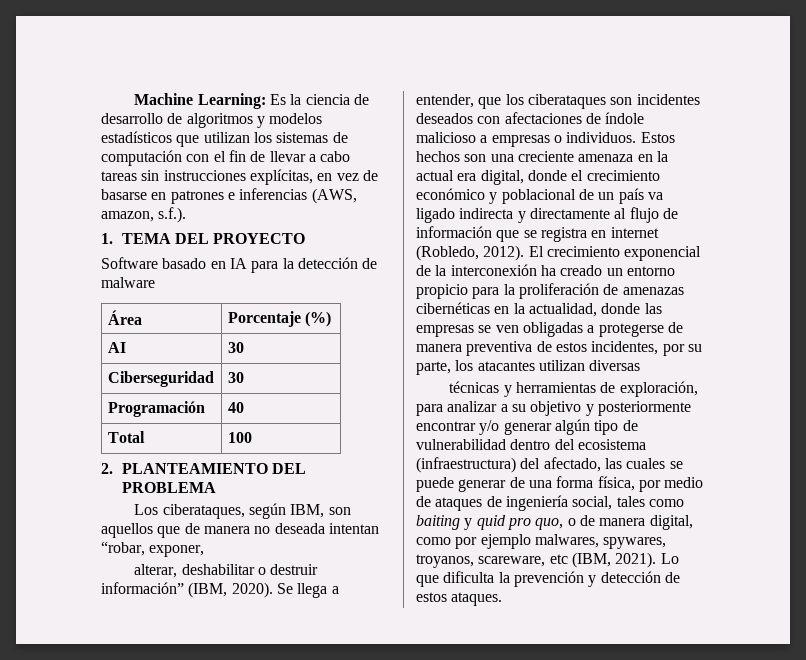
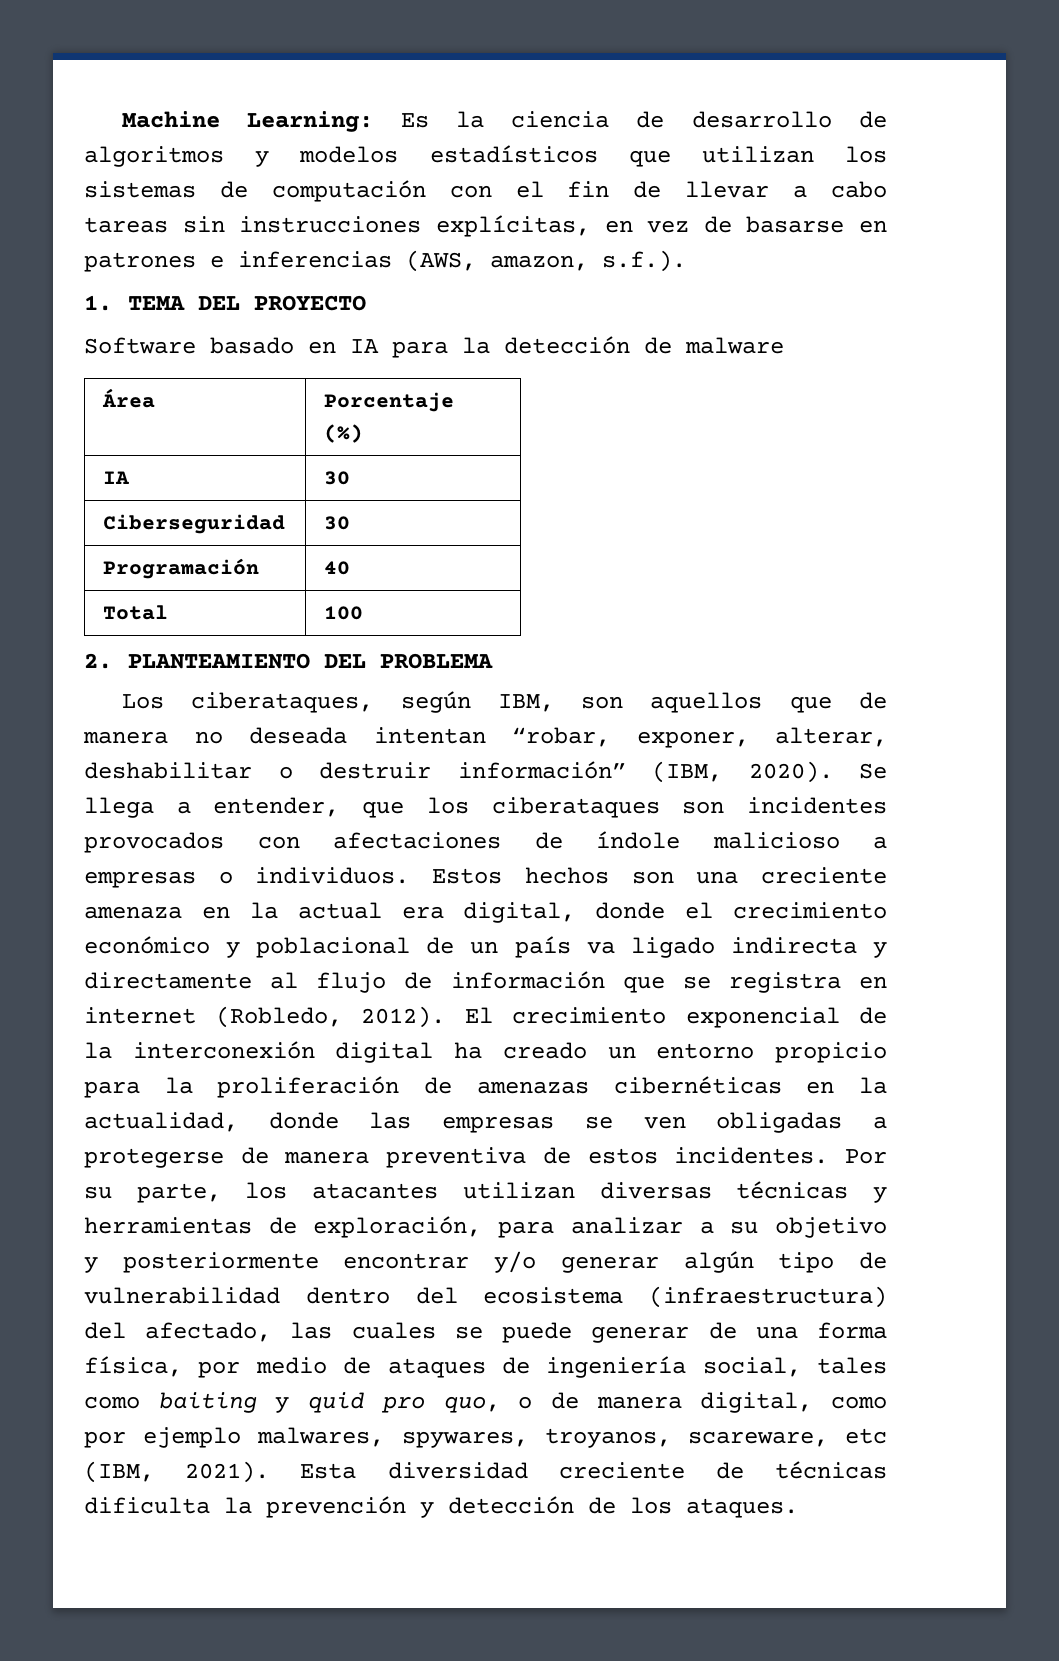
- AI | 30
+ IA | 30
- Los ciberataques, según IBM, son aquellos que de manera no deseada intentan “robar, exponer,
- alterar, deshabilitar o destruir información” (IBM, 2020).
+ Los ciberataques, según IBM, son aquellos que de manera no deseada intentan “robar, exponer, alterar, deshabilitar o destruir información” (IBM, 2020).
- Se llega a entender, que los ciberataques son incidentes deseados con afectaciones de índole malicioso a empresas o individuos.
+ Se llega a entender, que los ciberataques son incidentes provocados con afectaciones de índole malicioso a empresas o individuos.
- El crecimiento exponencial de la interconexión ha creado un entorno propicio para la proliferación de amenazas cibernéticas en la actualidad, donde las empresas se ven obligadas a protegerse de manera preventiva de estos incidentes, por su parte, los atacantes utilizan diversas
- técnicas y herramientas de exploración, para analizar a su objetivo y posteriormente encontrar y/o generar algún tipo de vulnerabilidad dentro del ecosistema (infraestructura) del afectado, las cuales se puede generar de una forma física, por medio de ataques de ingeniería social, tales como baiting y quid pro quo, o de manera digital, como por ejemplo malwares, spywares, troyanos, scareware, etc (IBM, 2021).
+ El crecimiento exponencial de la interconexión digital ha creado un entorno propicio para la proliferación de amenazas cibernéticas en la actualidad, donde las empresas se ven obligadas a protegerse de manera preventiva de estos incidentes. Por su parte, los atacantes utilizan diversas técnicas y herramientas de exploración, para analizar a su objetivo y posteriormente encontrar y/o generar algún tipo de vulnerabilidad dentro del ecosistema (infraestructura) del afectado, las cuales se puede generar de una forma física, por medio de ataques de ingeniería social, tales como baiting y quid pro quo, o de manera digital, como por ejemplo malwares, spywares, troyanos, scareware, etc (IBM, 2021).
- Lo que dificulta la prevención y detección de estos ataques.
+ Esta diversidad creciente de técnicas dificulta la prevención y detección de los ataques.

